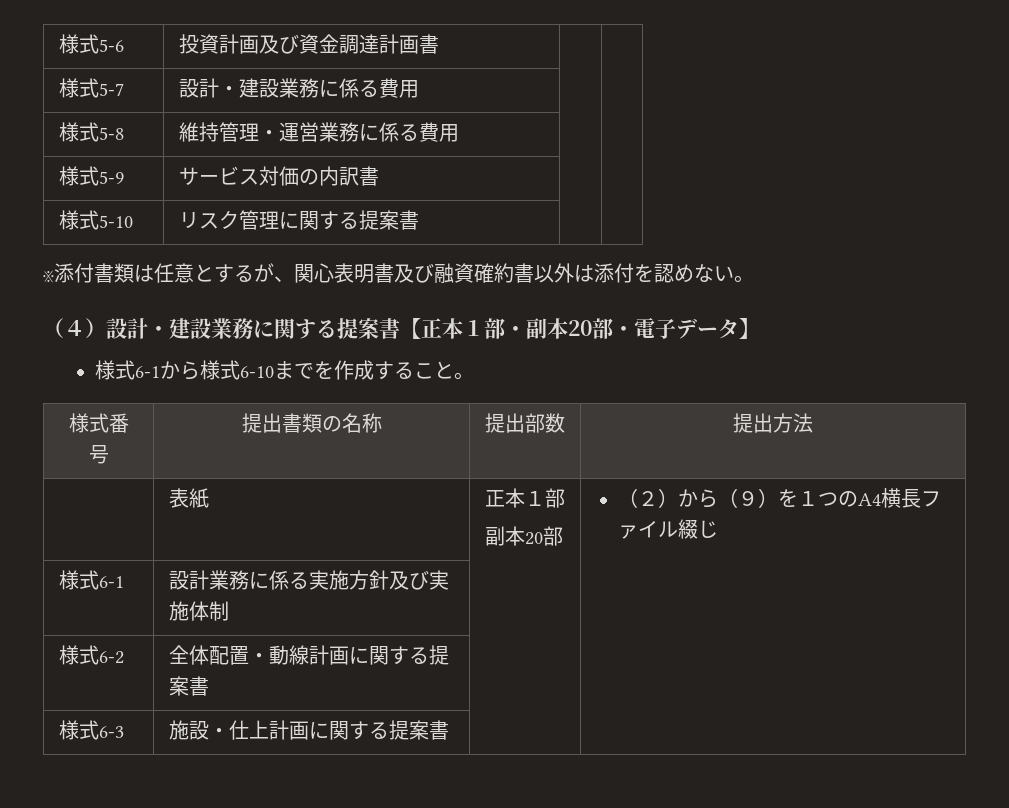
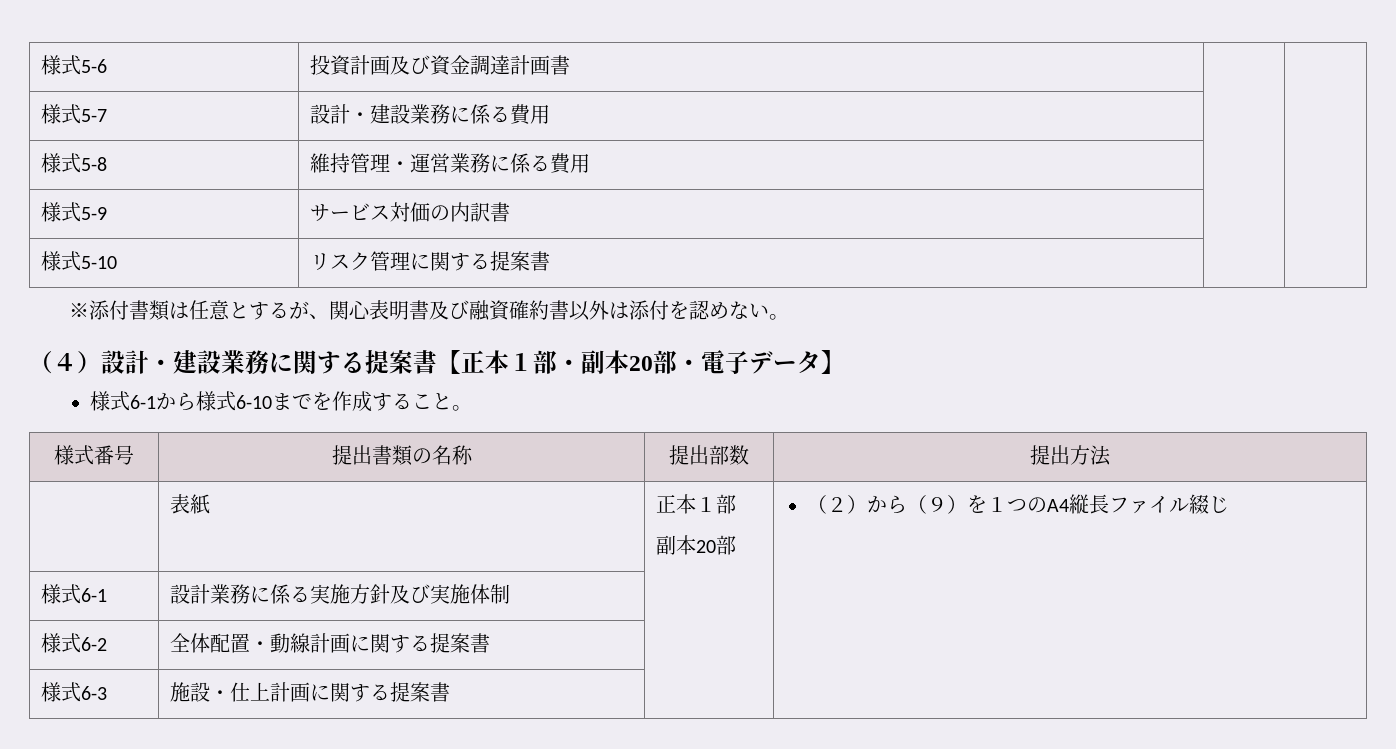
  | 表紙 | 正本１部
- 副本20部 | （２）から（９）を１つのA4横長ファイル綴じ
+ 副本20部 | （２）から（９）を１つのA4縦長ファイル綴じ

